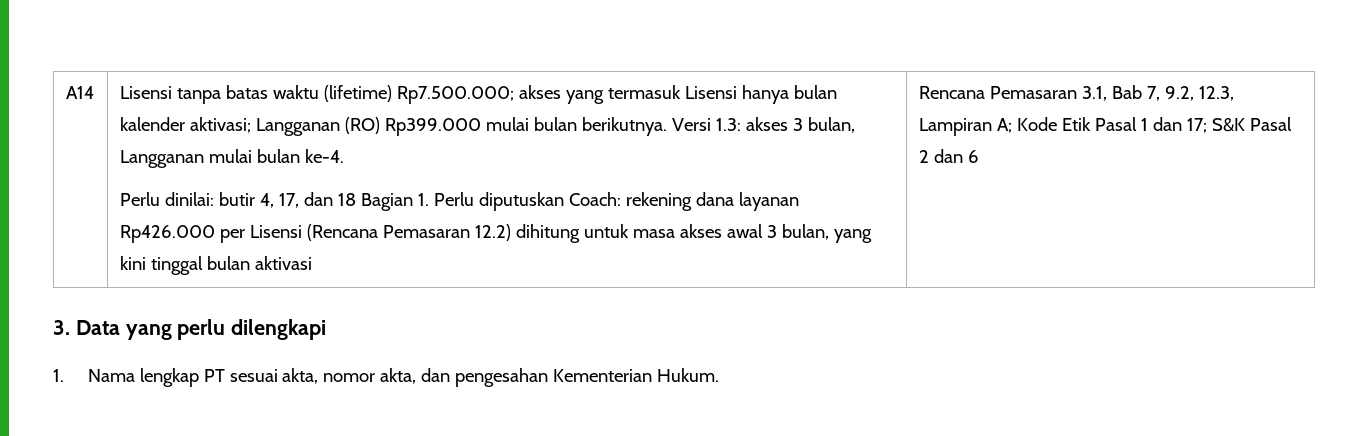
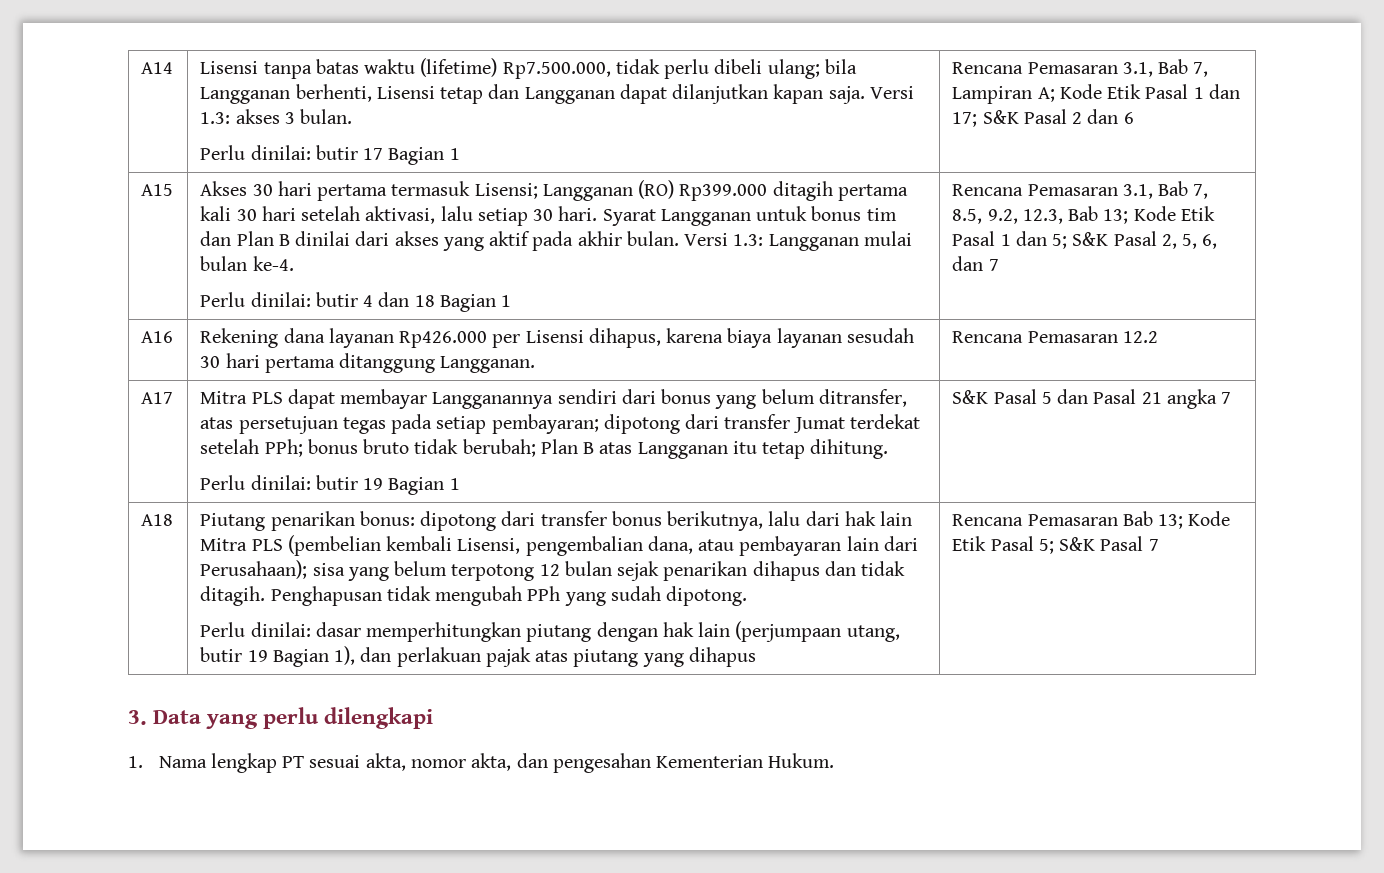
- Lisensi tanpa batas waktu (lifetime) Rp7.500.000; akses yang termasuk Lisensi hanya bulan kalender aktivasi; Langganan (RO) Rp399.000 mulai bulan berikutnya. Versi 1.3: akses 3 bulan, Langganan mulai bulan ke-4.
- Perlu dinilai: butir 4, 17, dan 18 Bagian 1. Perlu diputuskan Coach: rekening dana layanan Rp426.000 per Lisensi (Rencana Pemasaran 12.2) dihitung untuk masa akses awal 3 bulan, yang kini tinggal bulan aktivasi | Rencana Pemasaran 3.1, Bab 7, 9.2, 12.3, Lampiran A; Kode Etik Pasal 1 dan 17; S&K Pasal 2 dan 6
+ Lisensi tanpa batas waktu (lifetime) Rp7.500.000, tidak perlu dibeli ulang; bila Langganan berhenti, Lisensi tetap dan Langganan dapat dilanjutkan kapan saja. Versi 1.3: akses 3 bulan.
+ Perlu dinilai: butir 17 Bagian 1 | Rencana Pemasaran 3.1, Bab 7, Lampiran A; Kode Etik Pasal 1 dan 17; S&K Pasal 2 dan 6
+ A15 | Akses 30 hari pertama termasuk Lisensi; Langganan (RO) Rp399.000 ditagih pertama kali 30 hari setelah aktivasi, lalu setiap 30 hari. Syarat Langganan untuk bonus tim dan Plan B dinilai dari akses yang aktif pada akhir bulan. Versi 1.3: Langganan mulai bulan ke-4.
+ Perlu dinilai: butir 4 dan 18 Bagian 1 | Rencana Pemasaran 3.1, Bab 7, 8.5, 9.2, 12.3, Bab 13; Kode Etik Pasal 1 dan 5; S&K Pasal 2, 5, 6, dan 7
+ A16 | Rekening dana layanan Rp426.000 per Lisensi dihapus, karena biaya layanan sesudah 30 hari pertama ditanggung Langganan. | Rencana Pemasaran 12.2
+ A17 | Mitra PLS dapat membayar Langganannya sendiri dari bonus yang belum ditransfer, atas persetujuan tegas pada setiap pembayaran; dipotong dari transfer Jumat terdekat setelah PPh; bonus bruto tidak berubah; Plan B atas Langganan itu tetap dihitung.
+ Perlu dinilai: butir 19 Bagian 1 | S&K Pasal 5 dan Pasal 21 angka 7
+ A18 | Piutang penarikan bonus: dipotong dari transfer bonus berikutnya, lalu dari hak lain Mitra PLS (pembelian kembali Lisensi, pengembalian dana, atau pembayaran lain dari Perusahaan); sisa yang belum terpotong 12 bulan sejak penarikan dihapus dan tidak ditagih. Penghapusan tidak mengubah PPh yang sudah dipotong.
+ Perlu dinilai: dasar memperhitungkan piutang dengan hak lain (perjumpaan utang, butir 19 Bagian 1), dan perlakuan pajak atas piutang yang dihapus | Rencana Pemasaran Bab 13; Kode Etik Pasal 5; S&K Pasal 7

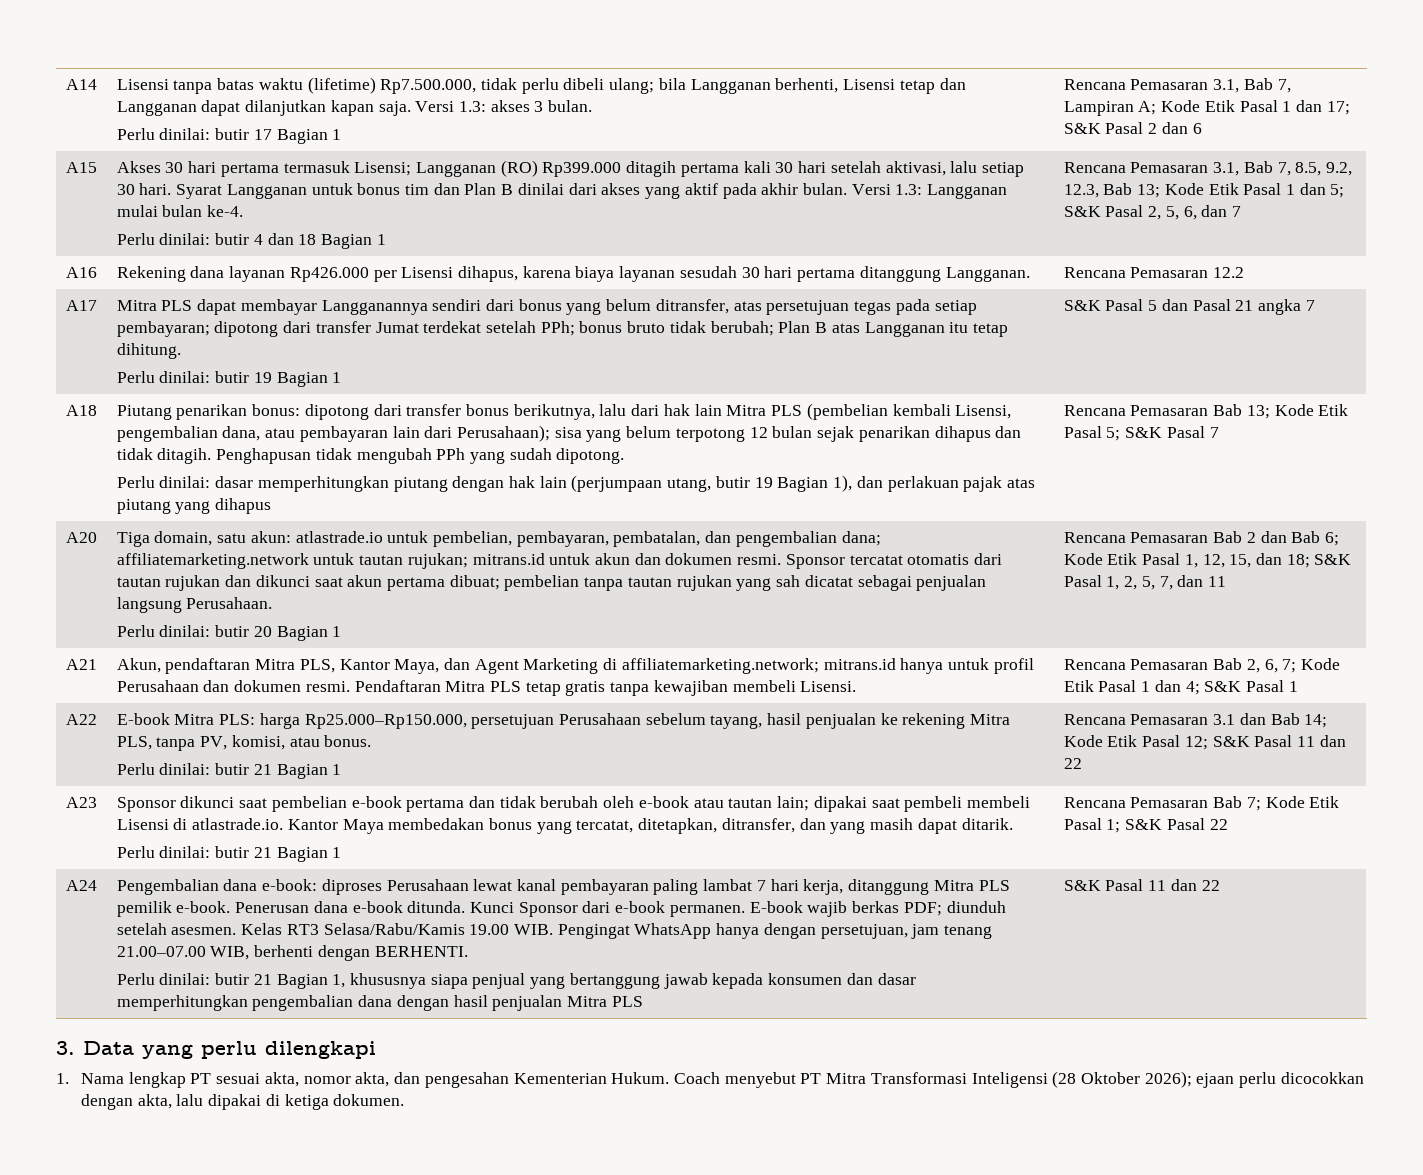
+ A20 | Tiga domain, satu akun: atlastrade.io untuk pembelian, pembayaran, pembatalan, dan pengembalian dana; affiliatemarketing.network untuk tautan rujukan; mitrans.id untuk akun dan dokumen resmi. Sponsor tercatat otomatis dari tautan rujukan dan dikunci saat akun pertama dibuat; pembelian tanpa tautan rujukan yang sah dicatat sebagai penjualan langsung Perusahaan.
+ Perlu dinilai: butir 20 Bagian 1 | Rencana Pemasaran Bab 2 dan Bab 6; Kode Etik Pasal 1, 12, 15, dan 18; S&K Pasal 1, 2, 5, 7, dan 11
+ A21 | Akun, pendaftaran Mitra PLS, Kantor Maya, dan Agent Marketing di affiliatemarketing.network; mitrans.id hanya untuk profil Perusahaan dan dokumen resmi. Pendaftaran Mitra PLS tetap gratis tanpa kewajiban membeli Lisensi. | Rencana Pemasaran Bab 2, 6, 7; Kode Etik Pasal 1 dan 4; S&K Pasal 1
+ A22 | E-book Mitra PLS: harga Rp25.000–Rp150.000, persetujuan Perusahaan sebelum tayang, hasil penjualan ke rekening Mitra PLS, tanpa PV, komisi, atau bonus.
+ Perlu dinilai: butir 21 Bagian 1 | Rencana Pemasaran 3.1 dan Bab 14; Kode Etik Pasal 12; S&K Pasal 11 dan 22
+ A23 | Sponsor dikunci saat pembelian e-book pertama dan tidak berubah oleh e-book atau tautan lain; dipakai saat pembeli membeli Lisensi di atlastrade.io. Kantor Maya membedakan bonus yang tercatat, ditetapkan, ditransfer, dan yang masih dapat ditarik.
+ Perlu dinilai: butir 21 Bagian 1 | Rencana Pemasaran Bab 7; Kode Etik Pasal 1; S&K Pasal 22
+ A24 | Pengembalian dana e-book: diproses Perusahaan lewat kanal pembayaran paling lambat 7 hari kerja, ditanggung Mitra PLS pemilik e-book. Penerusan dana e-book ditunda. Kunci Sponsor dari e-book permanen. E-book wajib berkas PDF; diunduh setelah asesmen. Kelas RT3 Selasa/Rabu/Kamis 19.00 WIB. Pengingat WhatsApp hanya dengan persetujuan, jam tenang 21.00–07.00 WIB, berhenti dengan BERHENTI.
+ Perlu dinilai: butir 21 Bagian 1, khususnya siapa penjual yang bertanggung jawab kepada konsumen dan dasar memperhitungkan pengembalian dana dengan hasil penjualan Mitra PLS | S&K Pasal 11 dan 22
+ Coach menyebut PT Mitra Transformasi Inteligensi (28 Oktober 2026); ejaan perlu dicocokkan dengan akta, lalu dipakai di ketiga dokumen.

